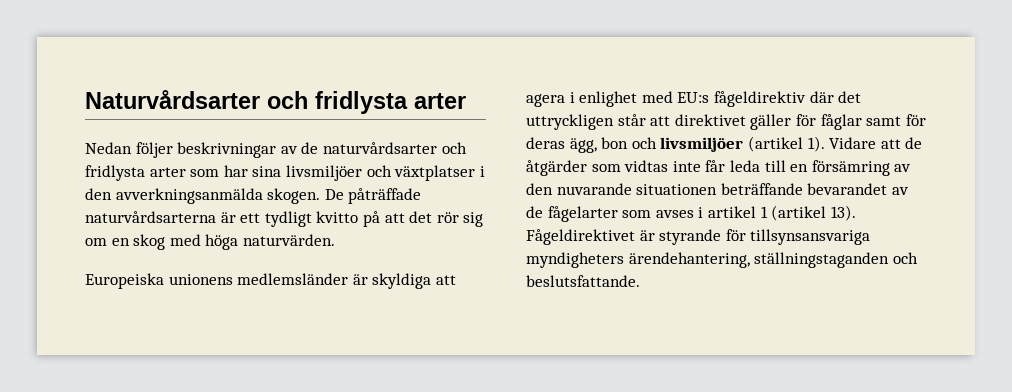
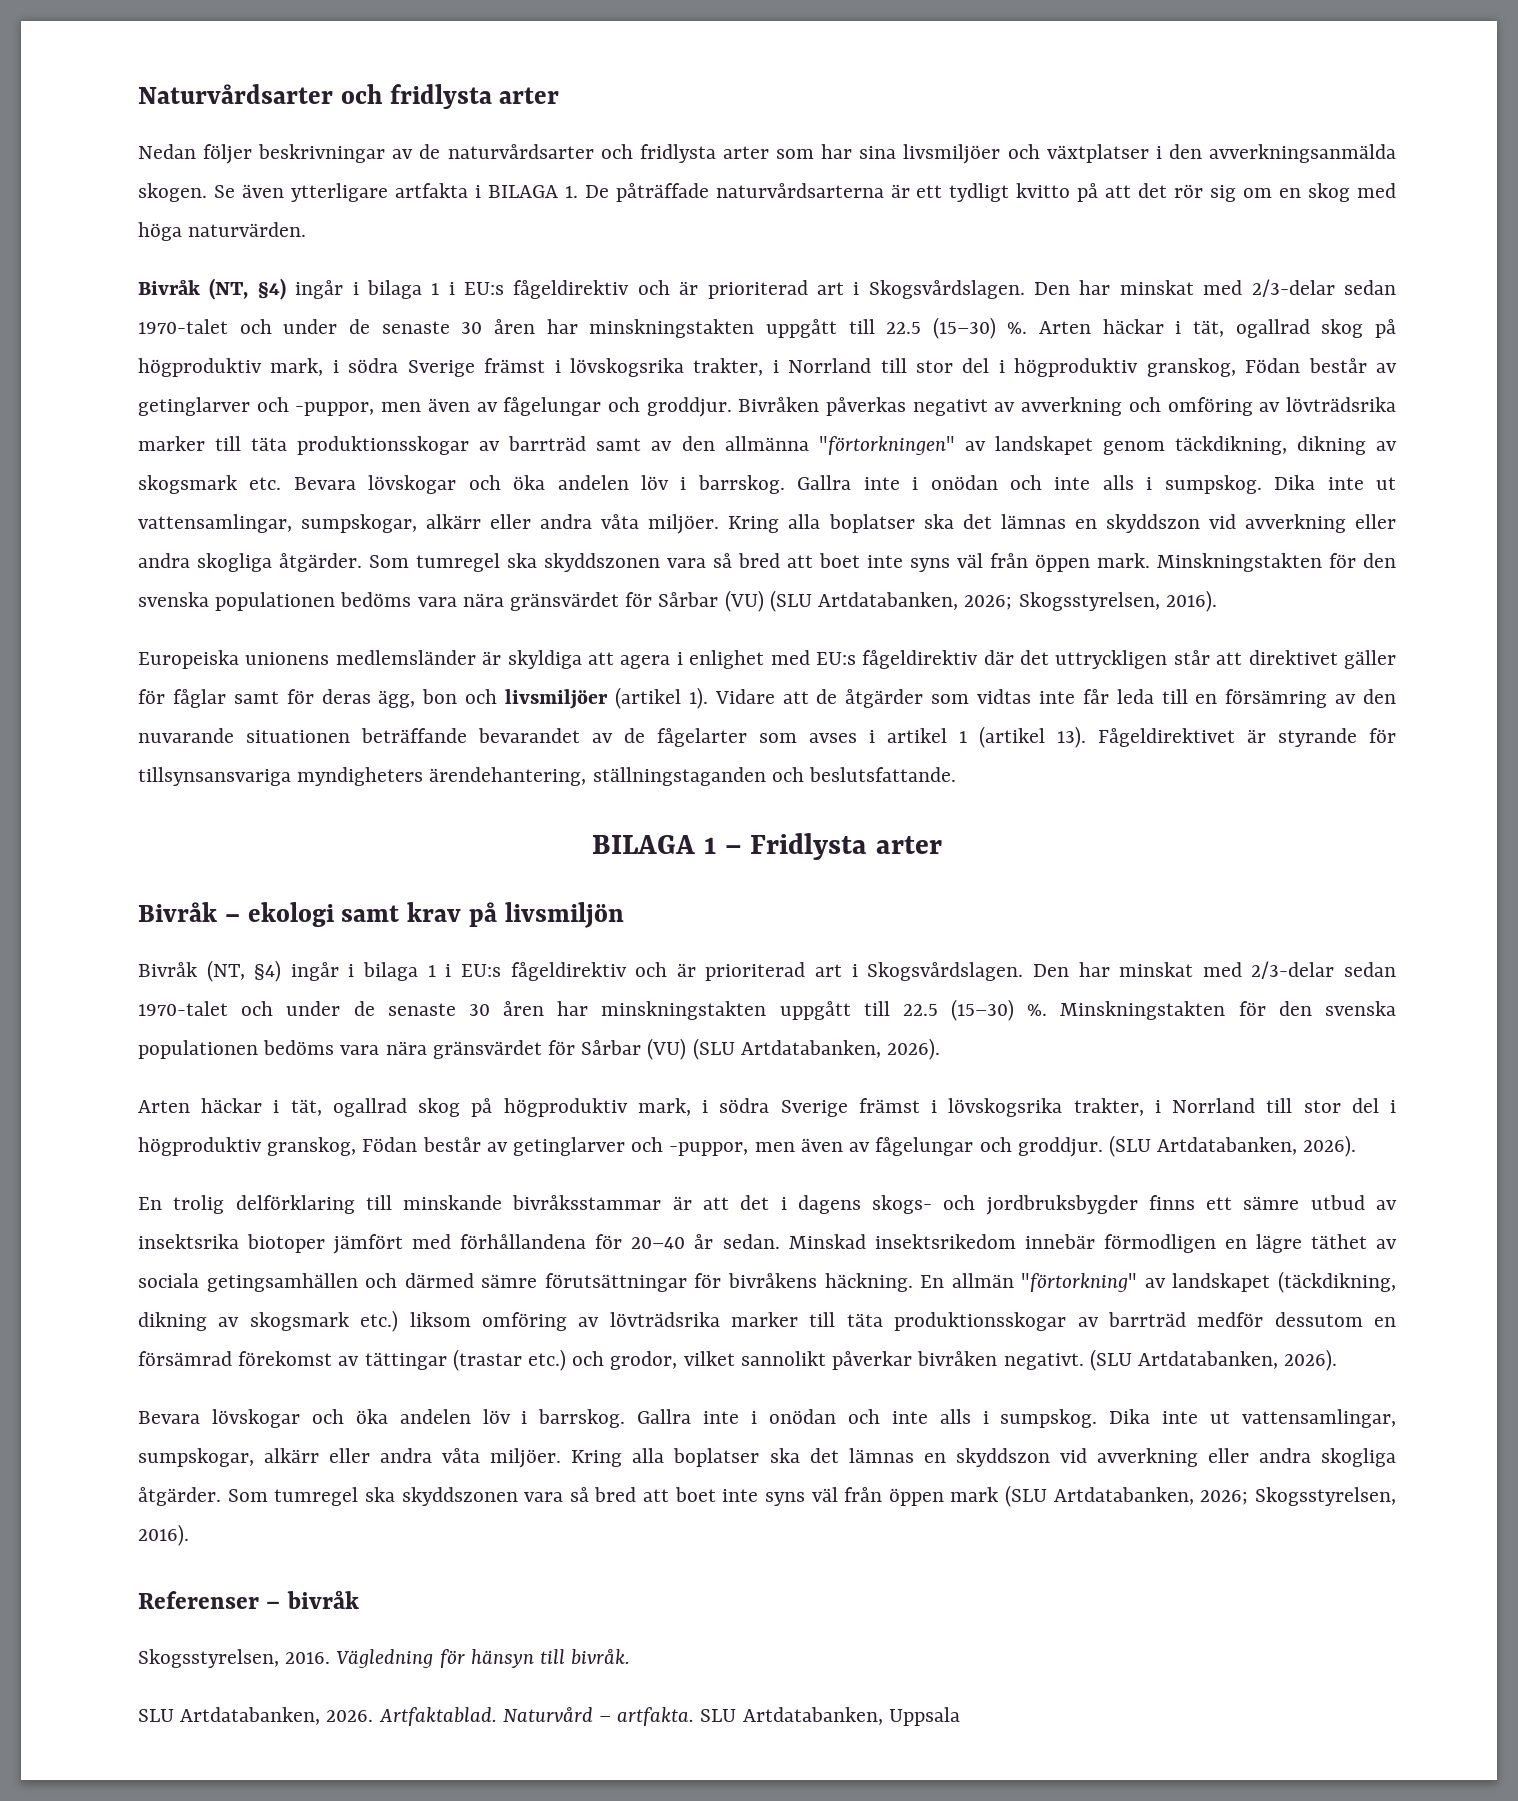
- De påträffade naturvårdsarterna är ett tydligt kvitto på att det rör sig om en skog med höga naturvärden.
+ Se även ytterligare artfakta i BILAGA 1. De påträffade naturvårdsarterna är ett tydligt kvitto på att det rör sig om en skog med höga naturvärden.
+ Bivråk (NT, §4) ingår i bilaga 1 i EU:s fågeldirektiv och är prioriterad art i Skogsvårdslagen. Den har minskat med 2/3-delar sedan 1970-talet och under de senaste 30 åren har minskningstakten uppgått till 22.5 (15–30) %. Arten häckar i tät, ogallrad skog på högproduktiv mark, i södra Sverige främst i lövskogsrika trakter, i Norrland till stor del i högproduktiv granskog, Födan består av getinglarver och -puppor, men även av fågelungar och groddjur. Bivråken påverkas negativt av avverkning och omföring av lövträdsrika marker till täta produktionsskogar av barrträd samt av den allmänna "förtorkningen" av landskapet genom täckdikning, dikning av skogsmark etc. Bevara lövskogar och öka andelen löv i barrskog. Gallra inte i onödan och inte alls i sumpskog. Dika inte ut vattensamlingar, sumpskogar, alkärr eller andra våta miljöer. Kring alla boplatser ska det lämnas en skyddszon vid avverkning eller andra skogliga åtgärder. Som tumregel ska skyddszonen vara så bred att boet inte syns väl från öppen mark. Minskningstakten för den svenska populationen bedöms vara nära gränsvärdet för Sårbar (VU) (SLU Artdatabanken, 2026; Skogsstyrelsen, 2016).
+ BILAGA 1 – Fridlysta arter
+ Bivråk – ekologi samt krav på livsmiljön
+ Bivråk (NT, §4) ingår i bilaga 1 i EU:s fågeldirektiv och är prioriterad art i Skogsvårdslagen. Den har minskat med 2/3-delar sedan 1970-talet och under de senaste 30 åren har minskningstakten uppgått till 22.5 (15–30) %. Minskningstakten för den svenska populationen bedöms vara nära gränsvärdet för Sårbar (VU) (SLU Artdatabanken, 2026).
+ Arten häckar i tät, ogallrad skog på högproduktiv mark, i södra Sverige främst i lövskogsrika trakter, i Norrland till stor del i högproduktiv granskog, Födan består av getinglarver och -puppor, men även av fågelungar och groddjur. (SLU Artdatabanken, 2026).
+ En trolig delförklaring till minskande bivråksstammar är att det i dagens skogs- och jordbruksbygder finns ett sämre utbud av insektsrika biotoper jämfört med förhållandena för 20–40 år sedan. Minskad insektsrikedom innebär förmodligen en lägre täthet av sociala getingsamhällen och därmed sämre förutsättningar för bivråkens häckning. En allmän "förtorkning" av landskapet (täckdikning, dikning av skogsmark etc.) liksom omföring av lövträdsrika marker till täta produktionsskogar av barrträd medför dessutom en försämrad förekomst av tättingar (trastar etc.) och grodor, vilket sannolikt påverkar bivråken negativt. (SLU Artdatabanken, 2026).
+ Bevara lövskogar och öka andelen löv i barrskog. Gallra inte i onödan och inte alls i sumpskog. Dika inte ut vattensamlingar, sumpskogar, alkärr eller andra våta miljöer. Kring alla boplatser ska det lämnas en skyddszon vid avverkning eller andra skogliga åtgärder. Som tumregel ska skyddszonen vara så bred att boet inte syns väl från öppen mark (SLU Artdatabanken, 2026; Skogsstyrelsen, 2016).
+ Referenser – bivråk
+ Skogsstyrelsen, 2016. Vägledning för hänsyn till bivråk.
+ SLU Artdatabanken, 2026. Artfaktablad. Naturvård – artfakta. SLU Artdatabanken, Uppsala

